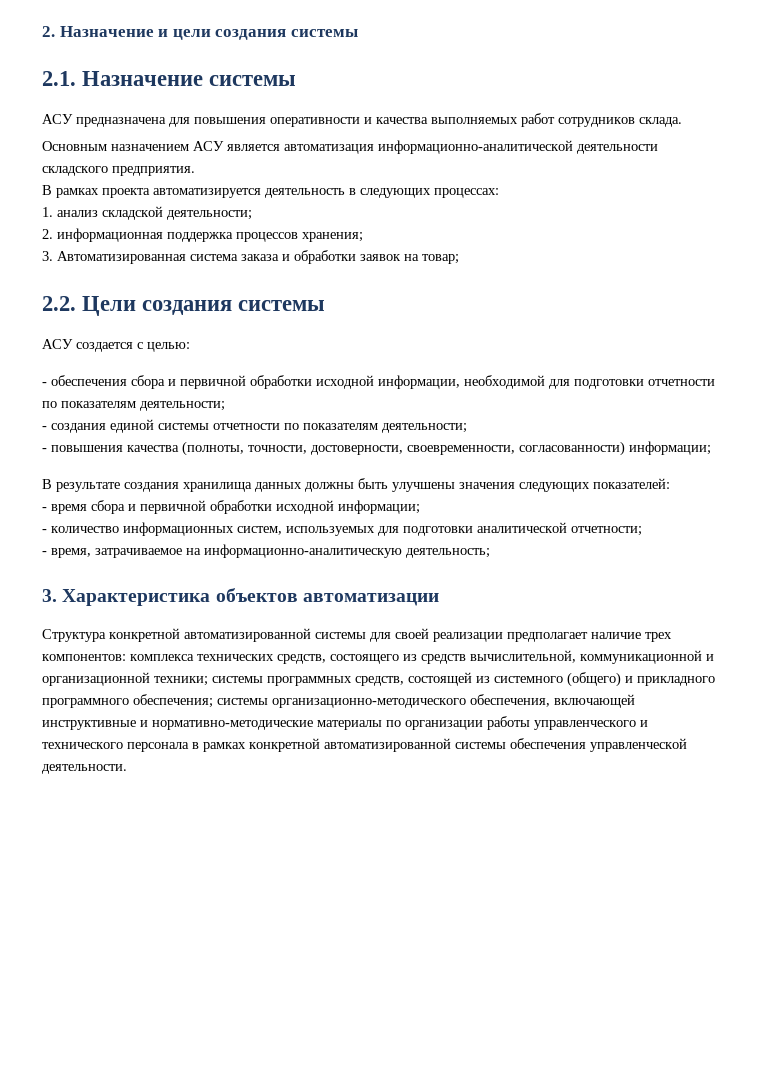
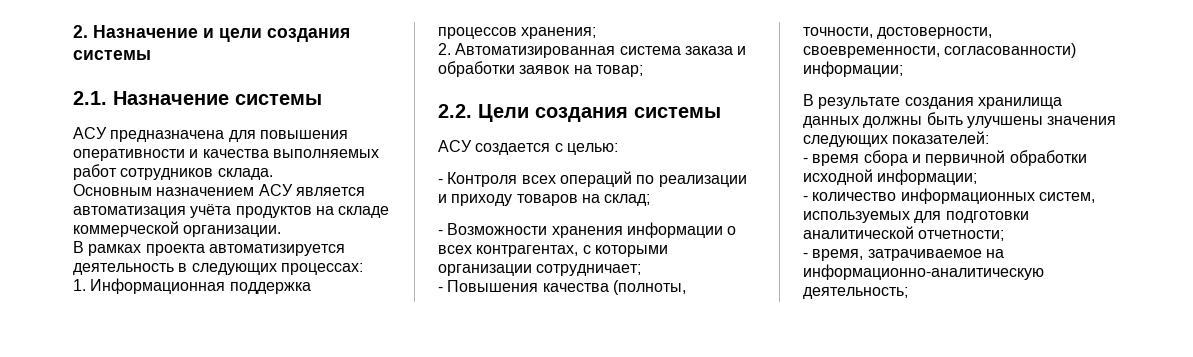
- Основным назначением АСУ является автоматизация информационно-аналитической деятельности складского предприятия.
+ Основным назначением АСУ является автоматизация учёта продуктов на складе коммерческой организации.
- 1. анализ складской деятельности;
- 2. информационная поддержка процессов хранения;
+ 1. Информационная поддержка процессов хранения;
- 3. Автоматизированная система заказа и обработки заявок на товар;
+ 2. Автоматизированная система заказа и обработки заявок на товар;
- - обеспечения сбора и первичной обработки исходной информации, необходимой для подготовки отчетности по показателям деятельности;
- - создания единой системы отчетности по показателям деятельности;
- - повышения качества (полноты, точности, достоверности, своевременности, согласованности) информации;
+ - Контроля всех операций по реализации и приходу товаров на склад;
+ - Возможности хранения информации о всех контрагентах, с которыми организации сотрудничает;
+ - Повышения качества (полноты, точности, достоверности, своевременности, согласованности) информации;
- 3. Характеристика объектов автоматизации
- Структура конкретной автоматизированной системы для своей реализации предполагает наличие трех компонентов: комплекса технических средств, состоящего из средств вычислительной, коммуникационной и организационной техники; системы программных средств, состоящей из системного (общего) и прикладного программного обеспечения; системы организационно-методического обеспечения, включающей инструктивные и нормативно-методические материалы по организации работы управленческого и технического персонала в рамках конкретной автоматизированной системы обеспечения управленческой деятельности.

